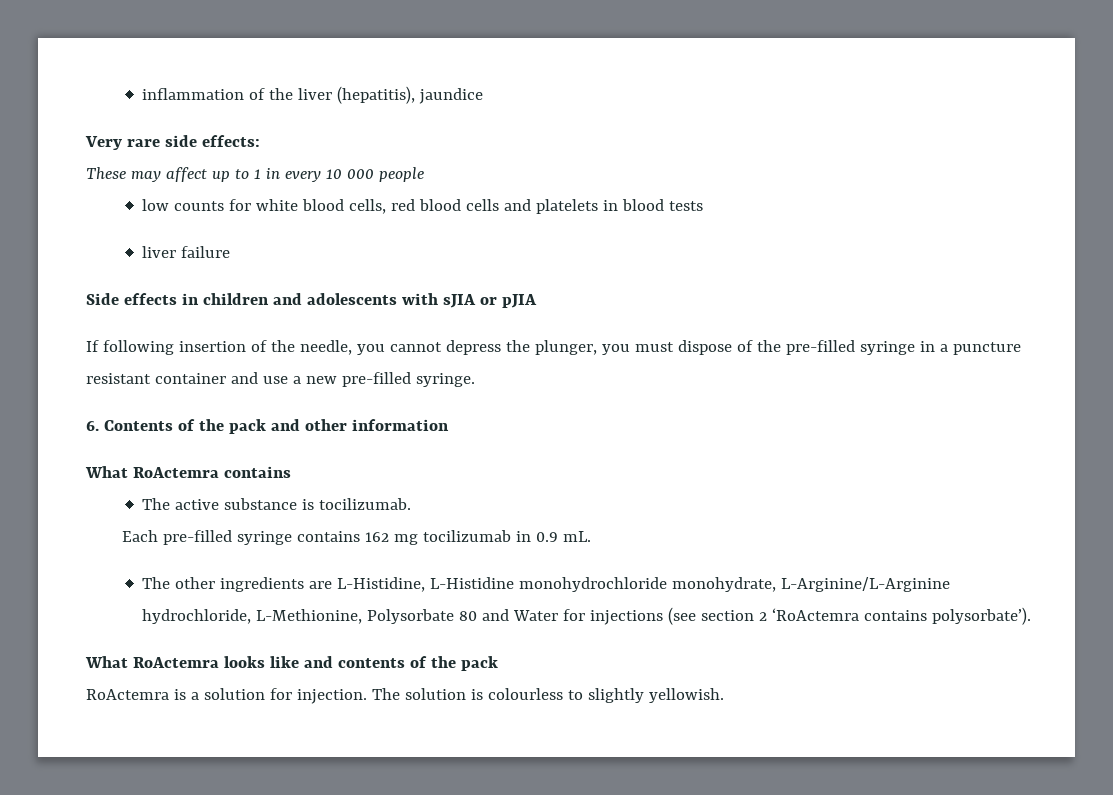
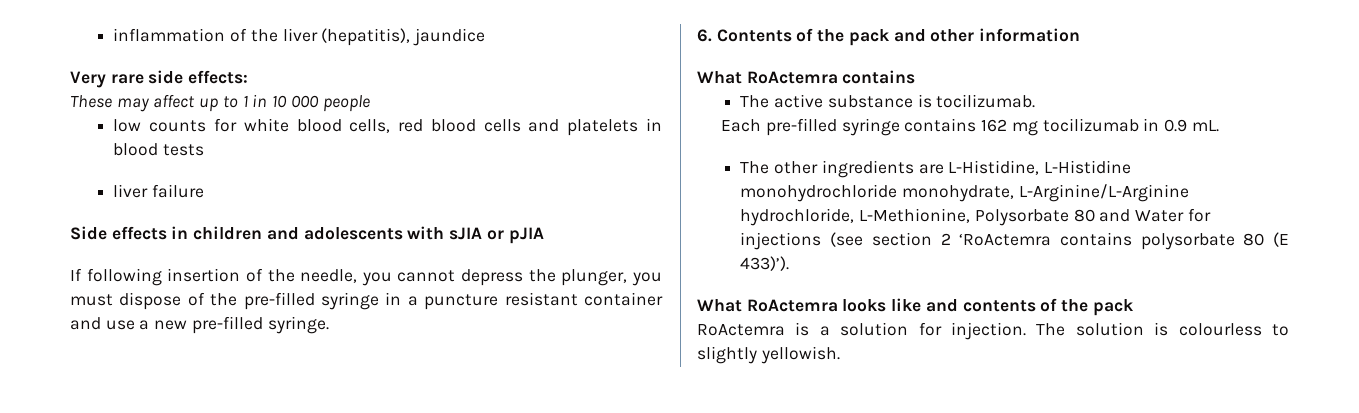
- These may affect up to 1 in every 10 000 people
+ These may affect up to 1 in 10 000 people
- The other ingredients are L-Histidine, L-Histidine monohydrochloride monohydrate, L-Arginine/L-Arginine hydrochloride, L-Methionine, Polysorbate 80 and Water for injections (see section 2 ‘RoActemra contains polysorbate’).
+ The other ingredients are L-Histidine, L-Histidine monohydrochloride monohydrate, L-Arginine/L-Arginine hydrochloride, L-Methionine, Polysorbate 80 and Water for injections (see section 2 ‘RoActemra contains polysorbate 80 (E 433)’).

